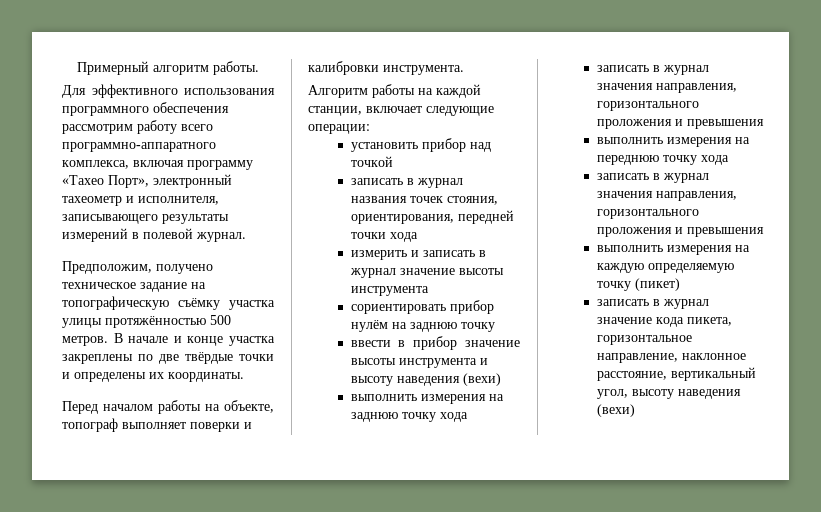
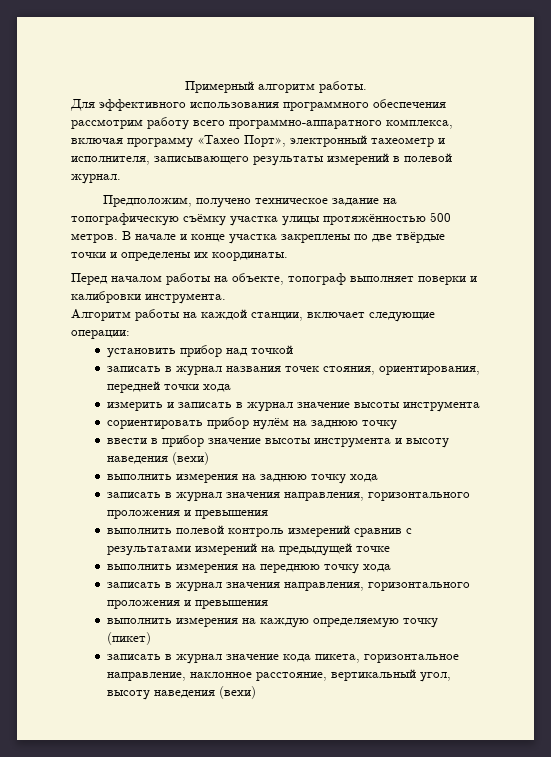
+ выполнить полевой контроль измерений сравнив с результатами измерений на предыдущей точке

